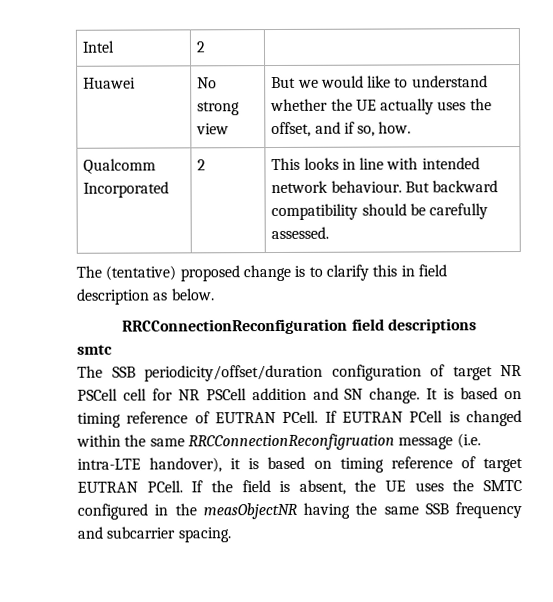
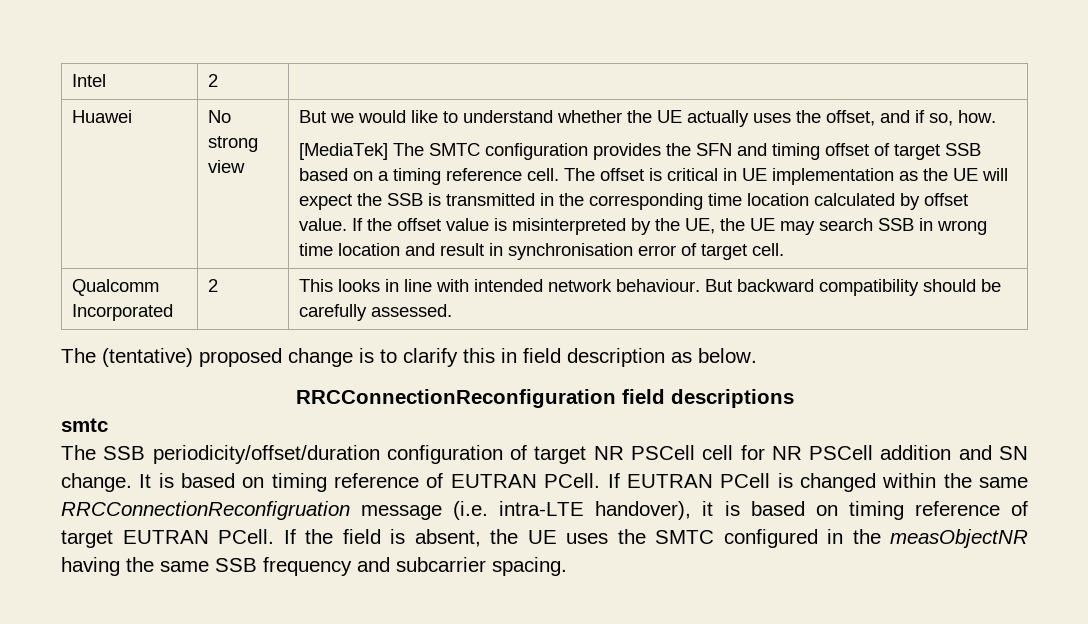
+ [MediaTek] The SMTC configuration provides the SFN and timing offset of target SSB based on a timing reference cell. The offset is critical in UE implementation as the UE will expect the SSB is transmitted in the corresponding time location calculated by offset value. If the offset value is misinterpreted by the UE, the UE may search SSB in wrong time location and result in synchronisation error of target cell.

